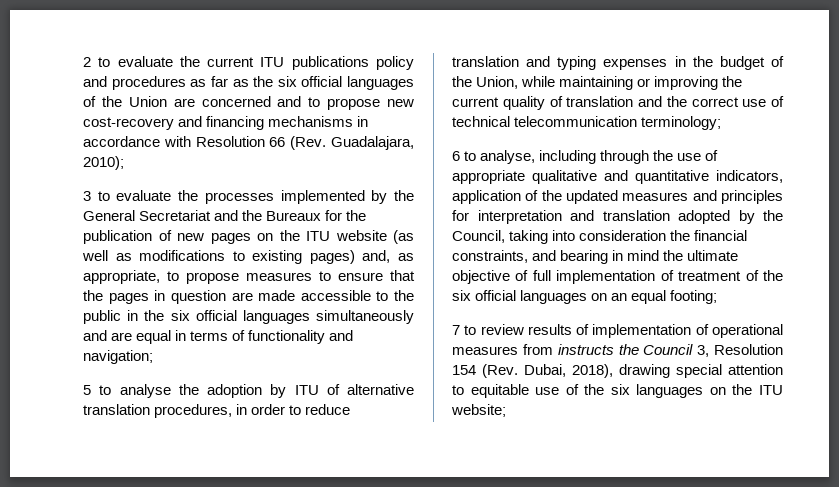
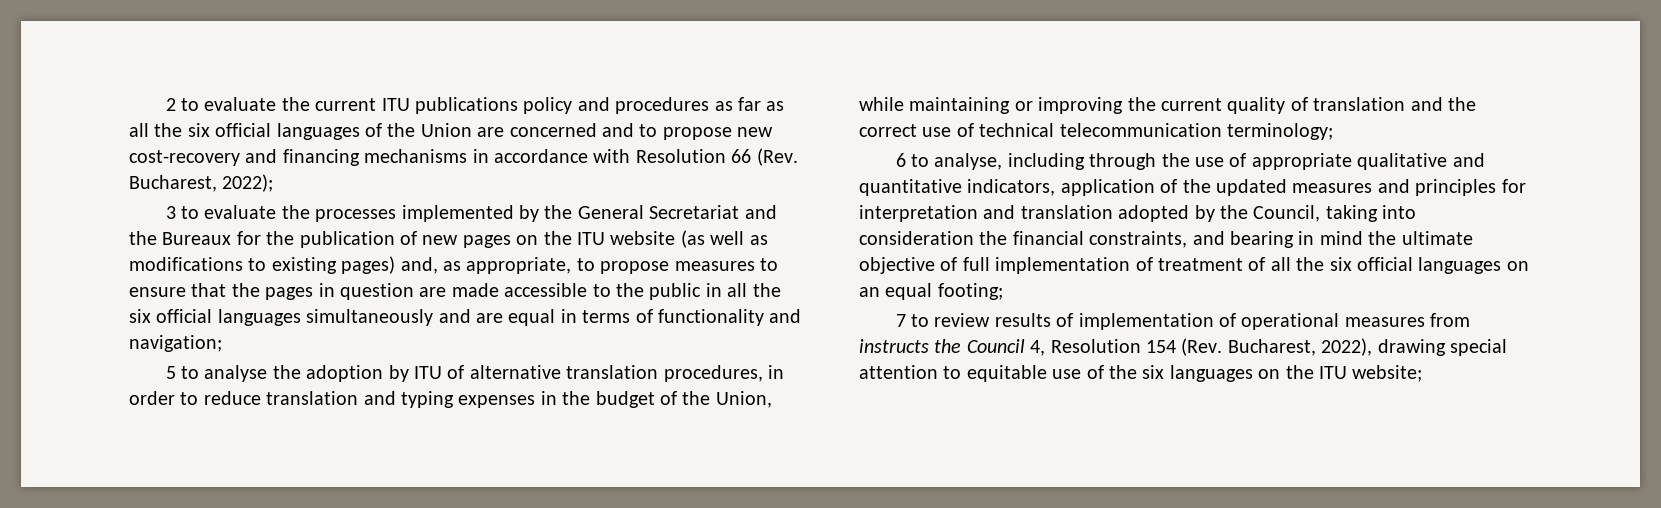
- 2 to evaluate the current ITU publications policy and procedures as far as the six official languages of the Union are concerned and to propose new cost-recovery and financing mechanisms in accordance with Resolution 66 (Rev. Guadalajara, 2010);
+ 2 to evaluate the current ITU publications policy and procedures as far as all the six official languages of the Union are concerned and to propose new cost-recovery and financing mechanisms in accordance with Resolution 66 (Rev. Bucharest, 2022);
- 3 to evaluate the processes implemented by the General Secretariat and the Bureaux for the publication of new pages on the ITU website (as well as modifications to existing pages) and, as appropriate, to propose measures to ensure that the pages in question are made accessible to the public in the six official languages simultaneously and are equal in terms of functionality and navigation;
+ 3 to evaluate the processes implemented by the General Secretariat and the Bureaux for the publication of new pages on the ITU website (as well as modifications to existing pages) and, as appropriate, to propose measures to ensure that the pages in question are made accessible to the public in all the six official languages simultaneously and are equal in terms of functionality and navigation;
- 6 to analyse, including through the use of appropriate qualitative and quantitative indicators, application of the updated measures and principles for interpretation and translation adopted by the Council, taking into consideration the financial constraints, and bearing in mind the ultimate objective of full implementation of treatment of the six official languages on an equal footing;
+ 6 to analyse, including through the use of appropriate qualitative and quantitative indicators, application of the updated measures and principles for interpretation and translation adopted by the Council, taking into consideration the financial constraints, and bearing in mind the ultimate objective of full implementation of treatment of all the six official languages on an equal footing;
- 7 to review results of implementation of operational measures from instructs the Council 3, Resolution 154 (Rev. Dubai, 2018), drawing special attention to equitable use of the six languages on the ITU website;
+ 7 to review results of implementation of operational measures from instructs the Council 4, Resolution 154 (Rev. Bucharest, 2022), drawing special attention to equitable use of the six languages on the ITU website;

